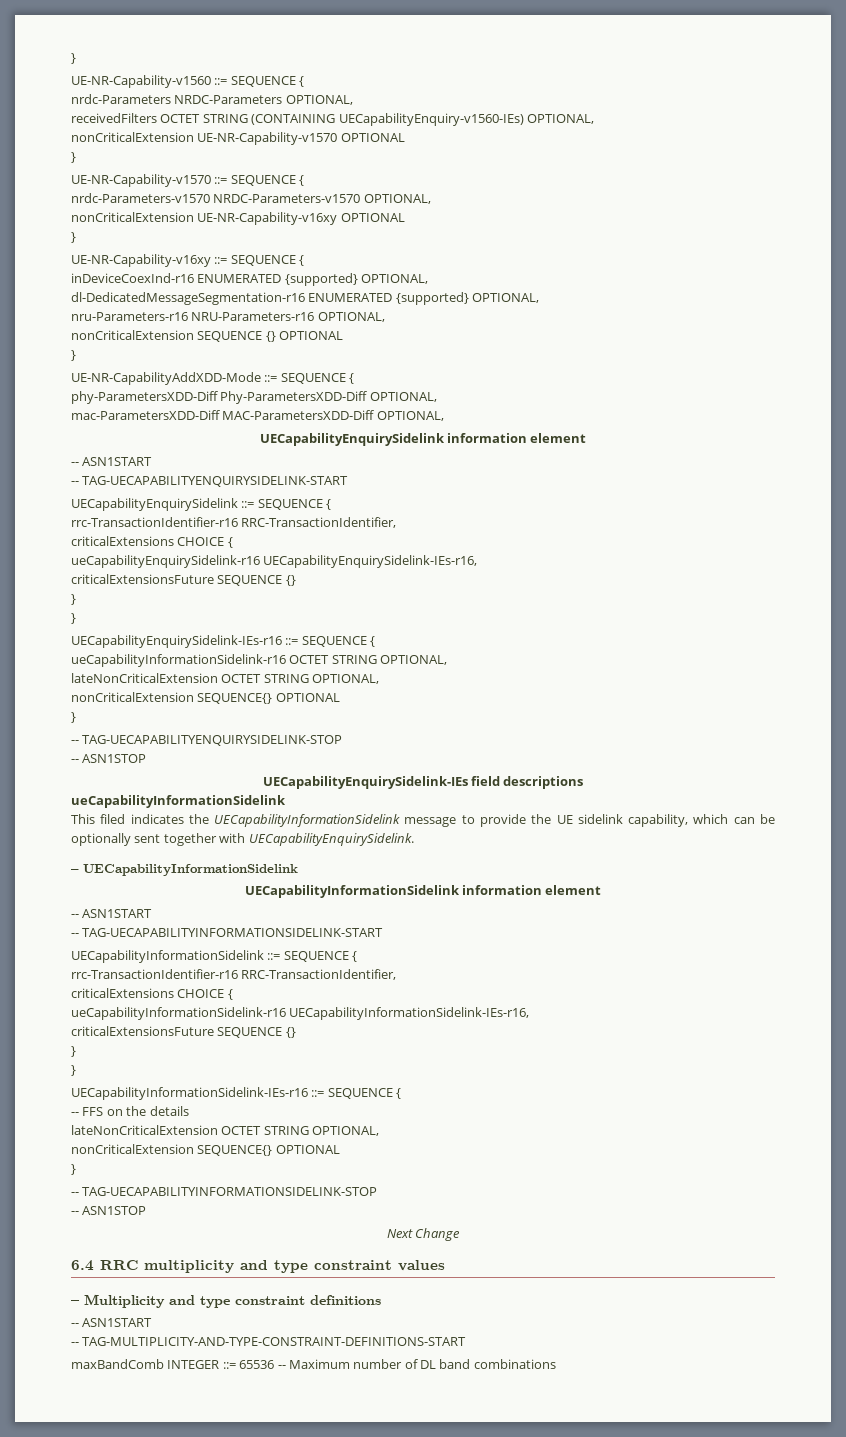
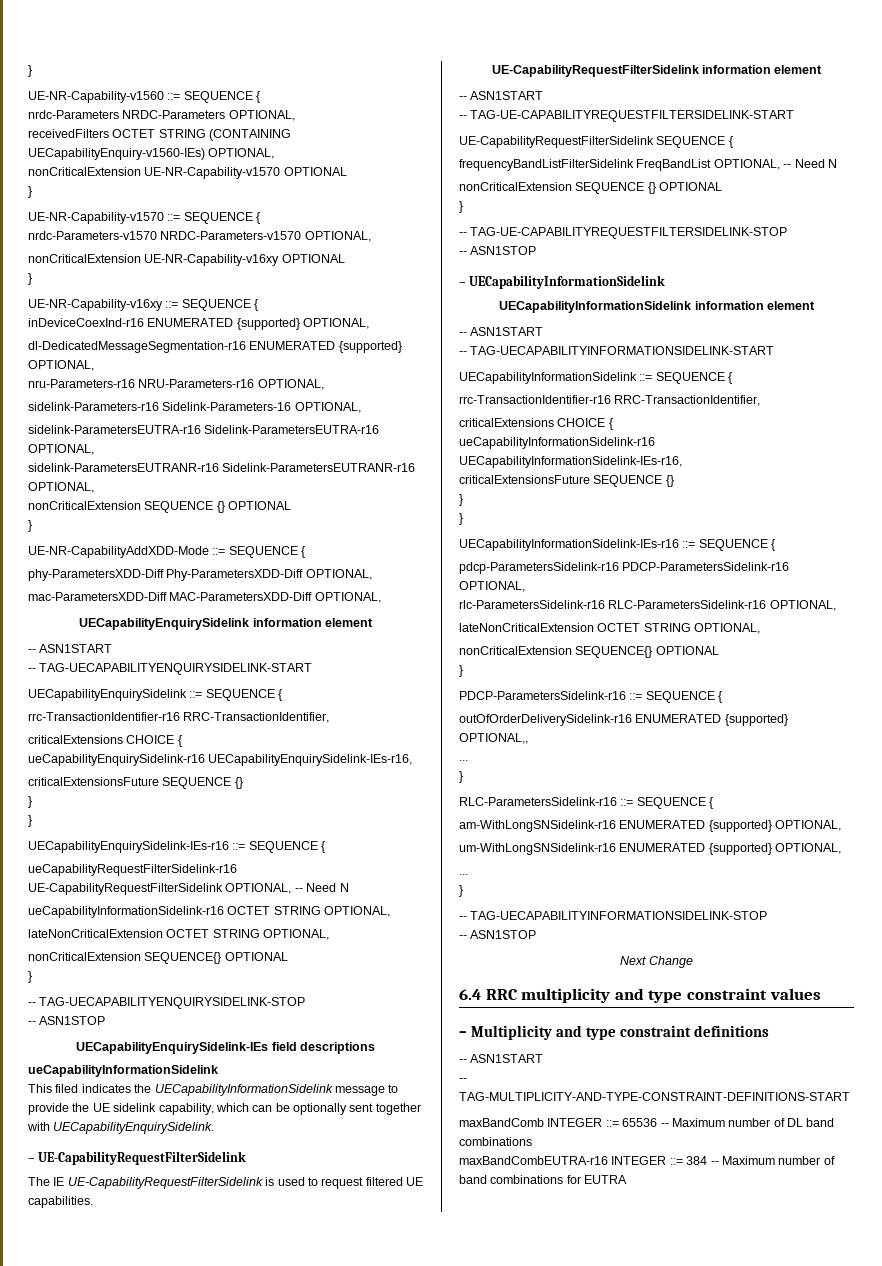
+ sidelink-Parameters-r16 Sidelink-Parameters-16 OPTIONAL,
+ sidelink-ParametersEUTRA-r16 Sidelink-ParametersEUTRA-r16 OPTIONAL,
+ sidelink-ParametersEUTRANR-r16 Sidelink-ParametersEUTRANR-r16 OPTIONAL,
+ ueCapabilityRequestFilterSidelink-r16 UE-CapabilityRequestFilterSidelink OPTIONAL, -- Need N
+ – UE-CapabilityRequestFilterSidelink
+ The IE UE-CapabilityRequestFilterSidelink is used to request filtered UE capabilities.
+ UE-CapabilityRequestFilterSidelink information element
+ -- ASN1START
+ -- TAG-UE-CAPABILITYREQUESTFILTERSIDELINK-START
+ UE-CapabilityRequestFilterSidelink SEQUENCE {
+ frequencyBandListFilterSidelink FreqBandList OPTIONAL, -- Need N
+ nonCriticalExtension SEQUENCE {} OPTIONAL
+ }
+ -- TAG-UE-CAPABILITYREQUESTFILTERSIDELINK-STOP
+ -- ASN1STOP
- -- FFS on the details
+ pdcp-ParametersSidelink-r16 PDCP-ParametersSidelink-r16 OPTIONAL,
+ rlc-ParametersSidelink-r16 RLC-ParametersSidelink-r16 OPTIONAL,
  lateNonCriticalExtension OCTET STRING OPTIONAL,
  nonCriticalExtension SEQUENCE{} OPTIONAL
+ }
+ PDCP-ParametersSidelink-r16 ::= SEQUENCE {
+ outOfOrderDeliverySidelink-r16 ENUMERATED {supported} OPTIONAL,,
+ ...
+ }
+ RLC-ParametersSidelink-r16 ::= SEQUENCE {
+ am-WithLongSNSidelink-r16 ENUMERATED {supported} OPTIONAL,
+ um-WithLongSNSidelink-r16 ENUMERATED {supported} OPTIONAL,
+ ...
+ maxBandCombEUTRA-r16 INTEGER ::= 384 -- Maximum number of band combinations for EUTRA

